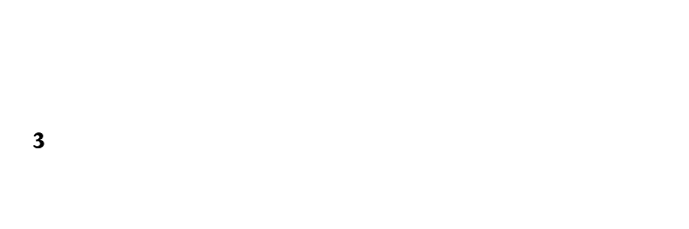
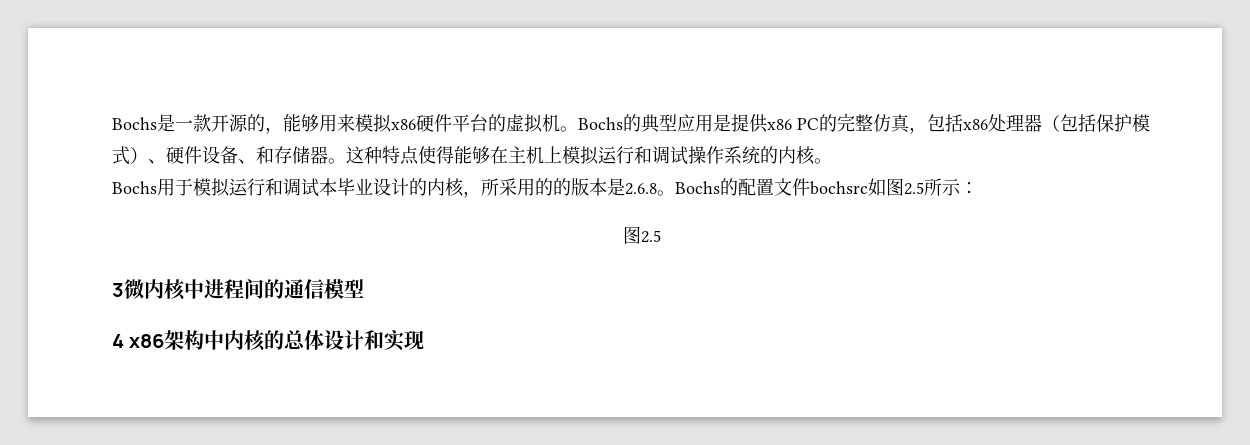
- 3
+ Bochs是一款开源的，能够用来模拟x86硬件平台的虚拟机。Bochs的典型应用是提供x86 PC的完整仿真，包括x86处理器（包括保护模式）、硬件设备、和存储器。这种特点使得能够在主机上模拟运行和调试操作系统的内核。
+ Bochs用于模拟运行和调试本毕业设计的内核，所采用的的版本是2.6.8。Bochs的配置文件bochsrc如图2.5所示：
+ 图2.5
+ 3微内核中进程间的通信模型
+ 4 x86架构中内核的总体设计和实现

